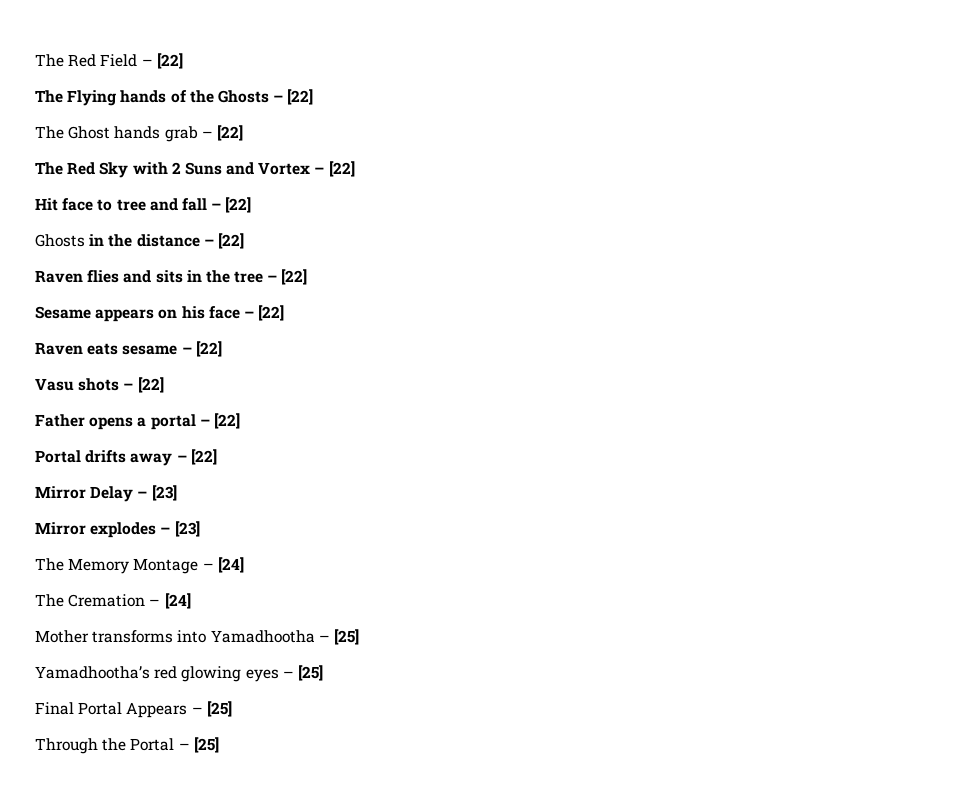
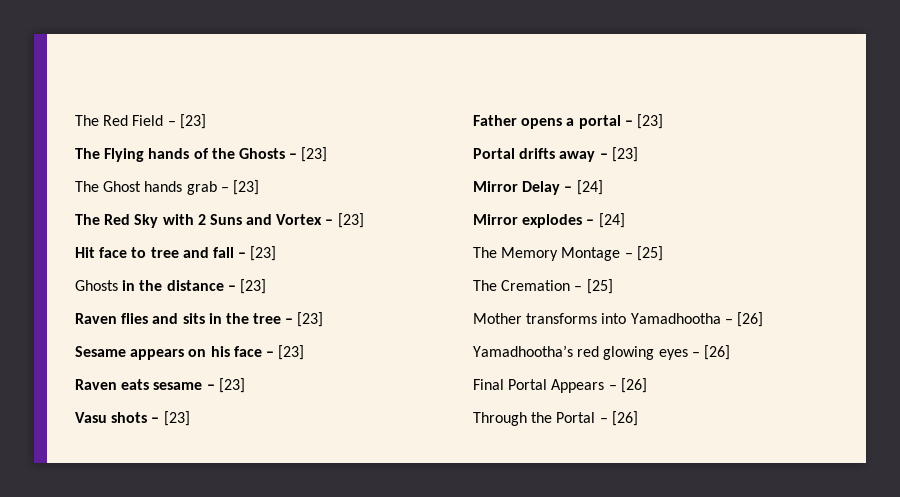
- The Red Field – [22]
+ The Red Field – [23]
- The Flying hands of the Ghosts – [22]
+ The Flying hands of the Ghosts – [23]
- The Ghost hands grab – [22]
+ The Ghost hands grab – [23]
- The Red Sky with 2 Suns and Vortex – [22]
+ The Red Sky with 2 Suns and Vortex – [23]
- Hit face to tree and fall – [22]
+ Hit face to tree and fall – [23]
- Ghosts in the distance – [22]
+ Ghosts in the distance – [23]
- Raven flies and sits in the tree – [22]
+ Raven flies and sits in the tree – [23]
- Sesame appears on his face – [22]
+ Sesame appears on his face – [23]
- Raven eats sesame – [22]
+ Raven eats sesame – [23]
- Vasu shots – [22]
+ Vasu shots – [23]
- Father opens a portal – [22]
+ Father opens a portal – [23]
- Portal drifts away – [22]
+ Portal drifts away – [23]
- Mirror Delay – [23]
+ Mirror Delay – [24]
- Mirror explodes – [23]
+ Mirror explodes – [24]
- The Memory Montage – [24]
+ The Memory Montage – [25]
- The Cremation – [24]
+ The Cremation – [25]
- Mother transforms into Yamadhootha – [25]
+ Mother transforms into Yamadhootha – [26]
- Yamadhootha’s red glowing eyes – [25]
+ Yamadhootha’s red glowing eyes – [26]
- Final Portal Appears – [25]
+ Final Portal Appears – [26]
- Through the Portal – [25]
+ Through the Portal – [26]

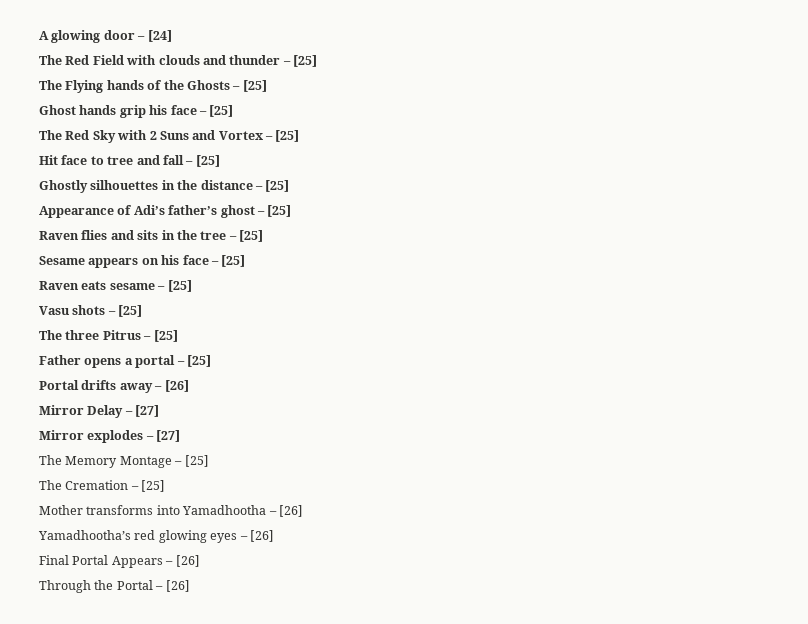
- The Red Field – [23]
+ A glowing door – [24]
+ The Red Field with clouds and thunder – [25]
- The Flying hands of the Ghosts – [23]
- The Ghost hands grab – [23]
+ The Flying hands of the Ghosts – [25]
+ Ghost hands grip his face – [25]
- The Red Sky with 2 Suns and Vortex – [23]
+ The Red Sky with 2 Suns and Vortex – [25]
- Hit face to tree and fall – [23]
- Ghosts in the distance – [23]
+ Hit face to tree and fall – [25]
+ Ghostly silhouettes in the distance – [25]
+ Appearance of Adi’s father’s ghost – [25]
- Raven flies and sits in the tree – [23]
+ Raven flies and sits in the tree – [25]
- Sesame appears on his face – [23]
+ Sesame appears on his face – [25]
- Raven eats sesame – [23]
+ Raven eats sesame – [25]
- Vasu shots – [23]
+ Vasu shots – [25]
+ The three Pitrus – [25]
- Father opens a portal – [23]
+ Father opens a portal – [25]
- Portal drifts away – [23]
+ Portal drifts away – [26]
- Mirror Delay – [24]
+ Mirror Delay – [27]
- Mirror explodes – [24]
+ Mirror explodes – [27]

